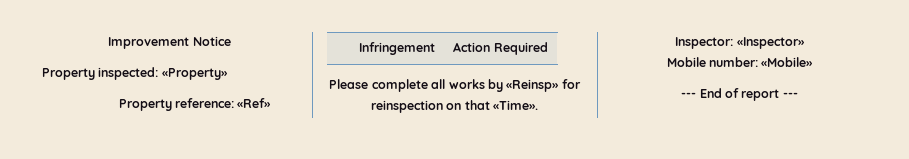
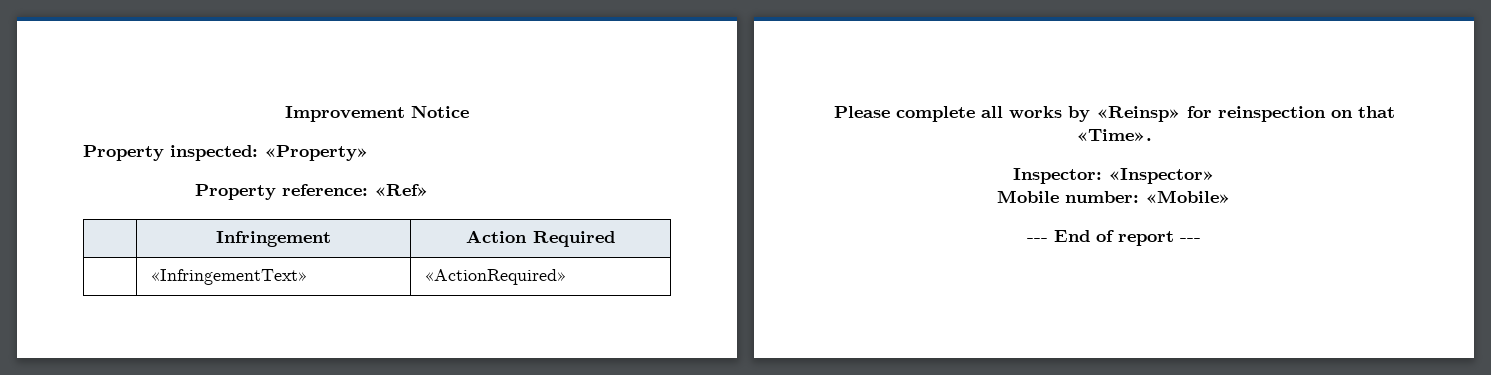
+ | «InfringementText» | «ActionRequired»

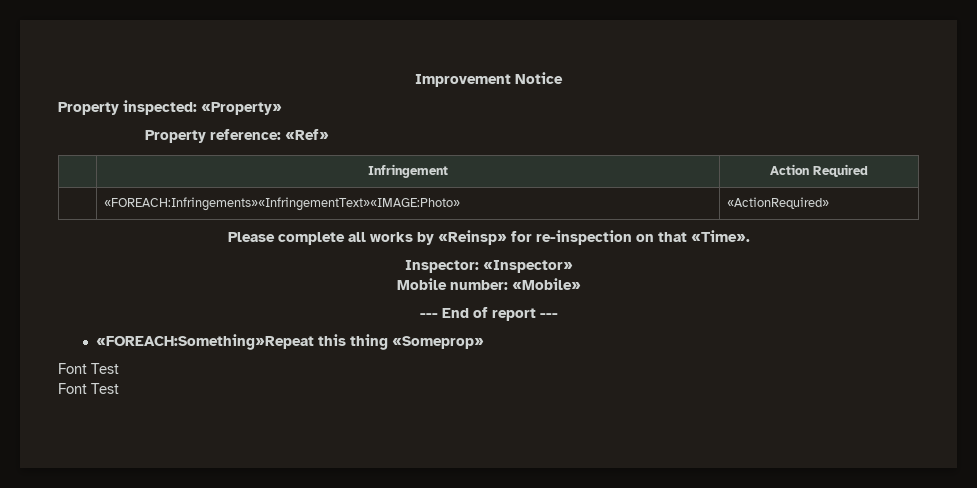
- | «InfringementText» | «ActionRequired»
+ | «FOREACH:Infringements»«InfringementText»«IMAGE:Photo» | «ActionRequired»
- Please complete all works by «Reinsp» for reinspection on that «Time».
+ Please complete all works by «Reinsp» for re-inspection on that «Time».
+ «FOREACH:Something»Repeat this thing «Someprop»
+ Font Test
+ Font Test

